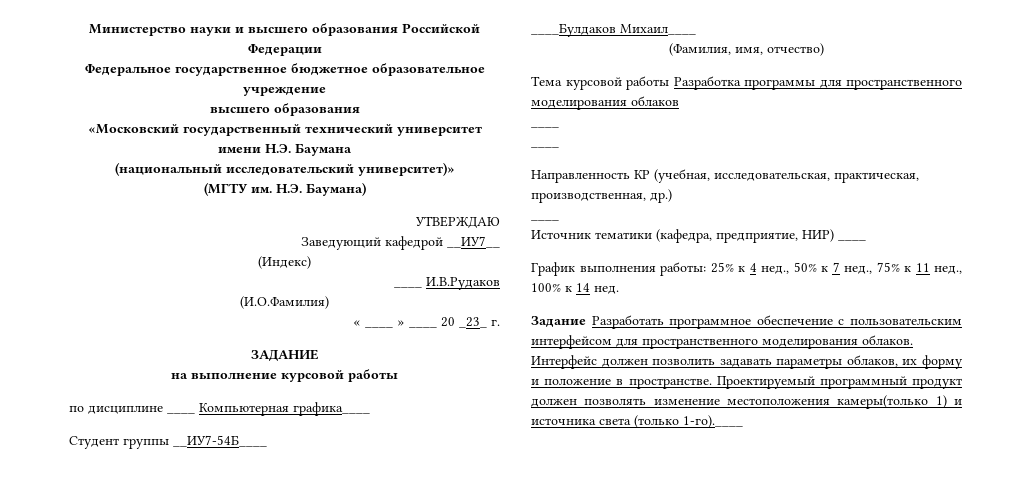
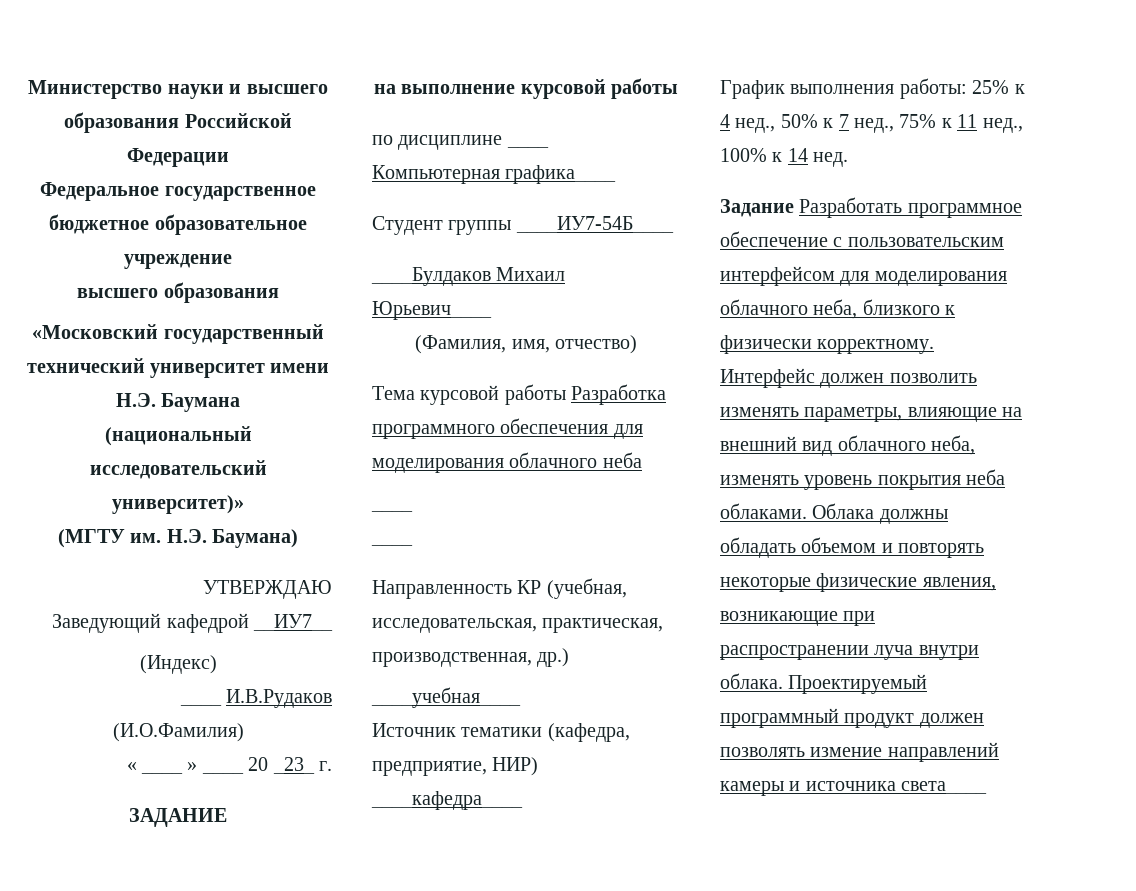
- Студент группы __ИУ7-54Б____
+ Студент группы ____ИУ7-54Б____
- ____Булдаков Михаил____
+ ____Булдаков Михаил Юрьевич____
- Тема курсовой работы Разработка программы для пространственного моделирования облаков
+ Тема курсовой работы Разработка программного обеспечения для моделирования облачного неба
  Направленность КР (учебная, исследовательская, практическая, производственная, др.)
- ____
+ ____учебная____
- Источник тематики (кафедра, предприятие, НИР) ____
+ Источник тематики (кафедра, предприятие, НИР) ____кафедра____
- Задание Разработать программное обеспечение с пользовательским интерфейсом для пространственного моделирования облаков. Интерфейс должен позволить задавать параметры облаков, их форму и положение в пространстве.
+ Задание Разработать программное обеспечение с пользовательским интерфейсом для моделирования облачного неба, близкого к физически корректному. Интерфейс должен позволить изменять параметры, влияющие на внешний вид облачного неба, изменять уровень покрытия неба облаками. Облака должны обладать объемом и повторять некоторые физические явления, возникающие при распространении луча внутри облака.
- Проектируемый программный продукт должен позволять изменение местоположения камеры(только 1) и источника света (только 1-го).____
+ Проектируемый программный продукт должен позволять измение направлений камеры и источника света____

